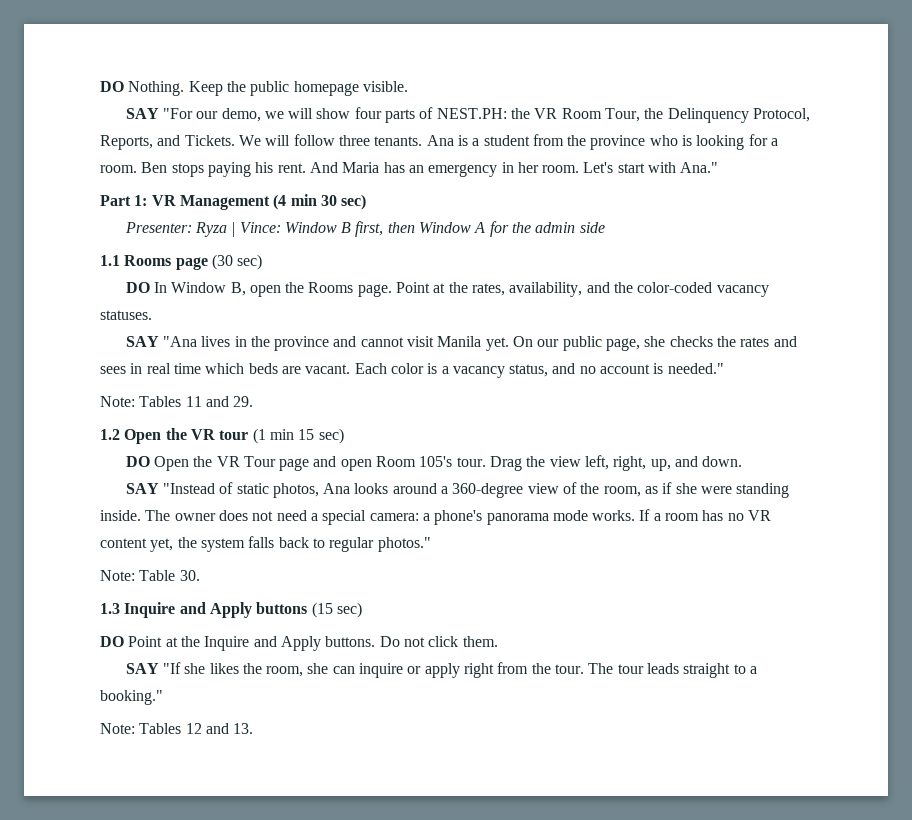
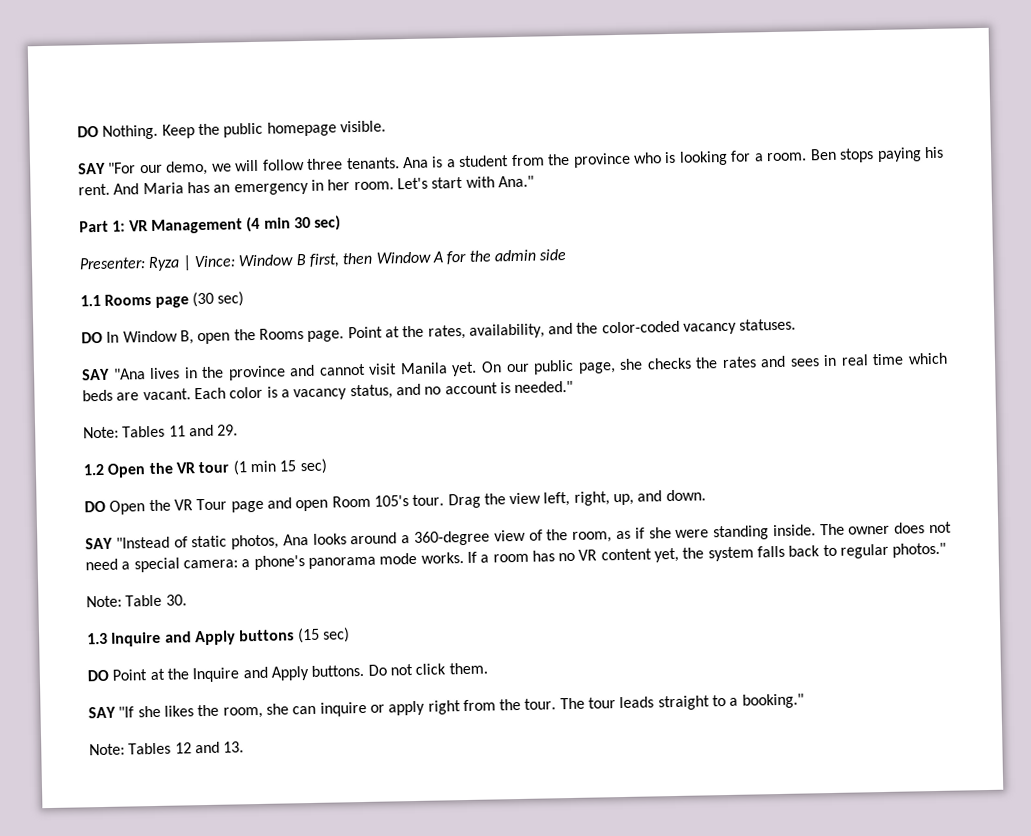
- SAY "For our demo, we will show four parts of NEST.PH: the VR Room Tour, the Delinquency Protocol, Reports, and Tickets. We will follow three tenants.
+ SAY "For our demo, we will follow three tenants.

